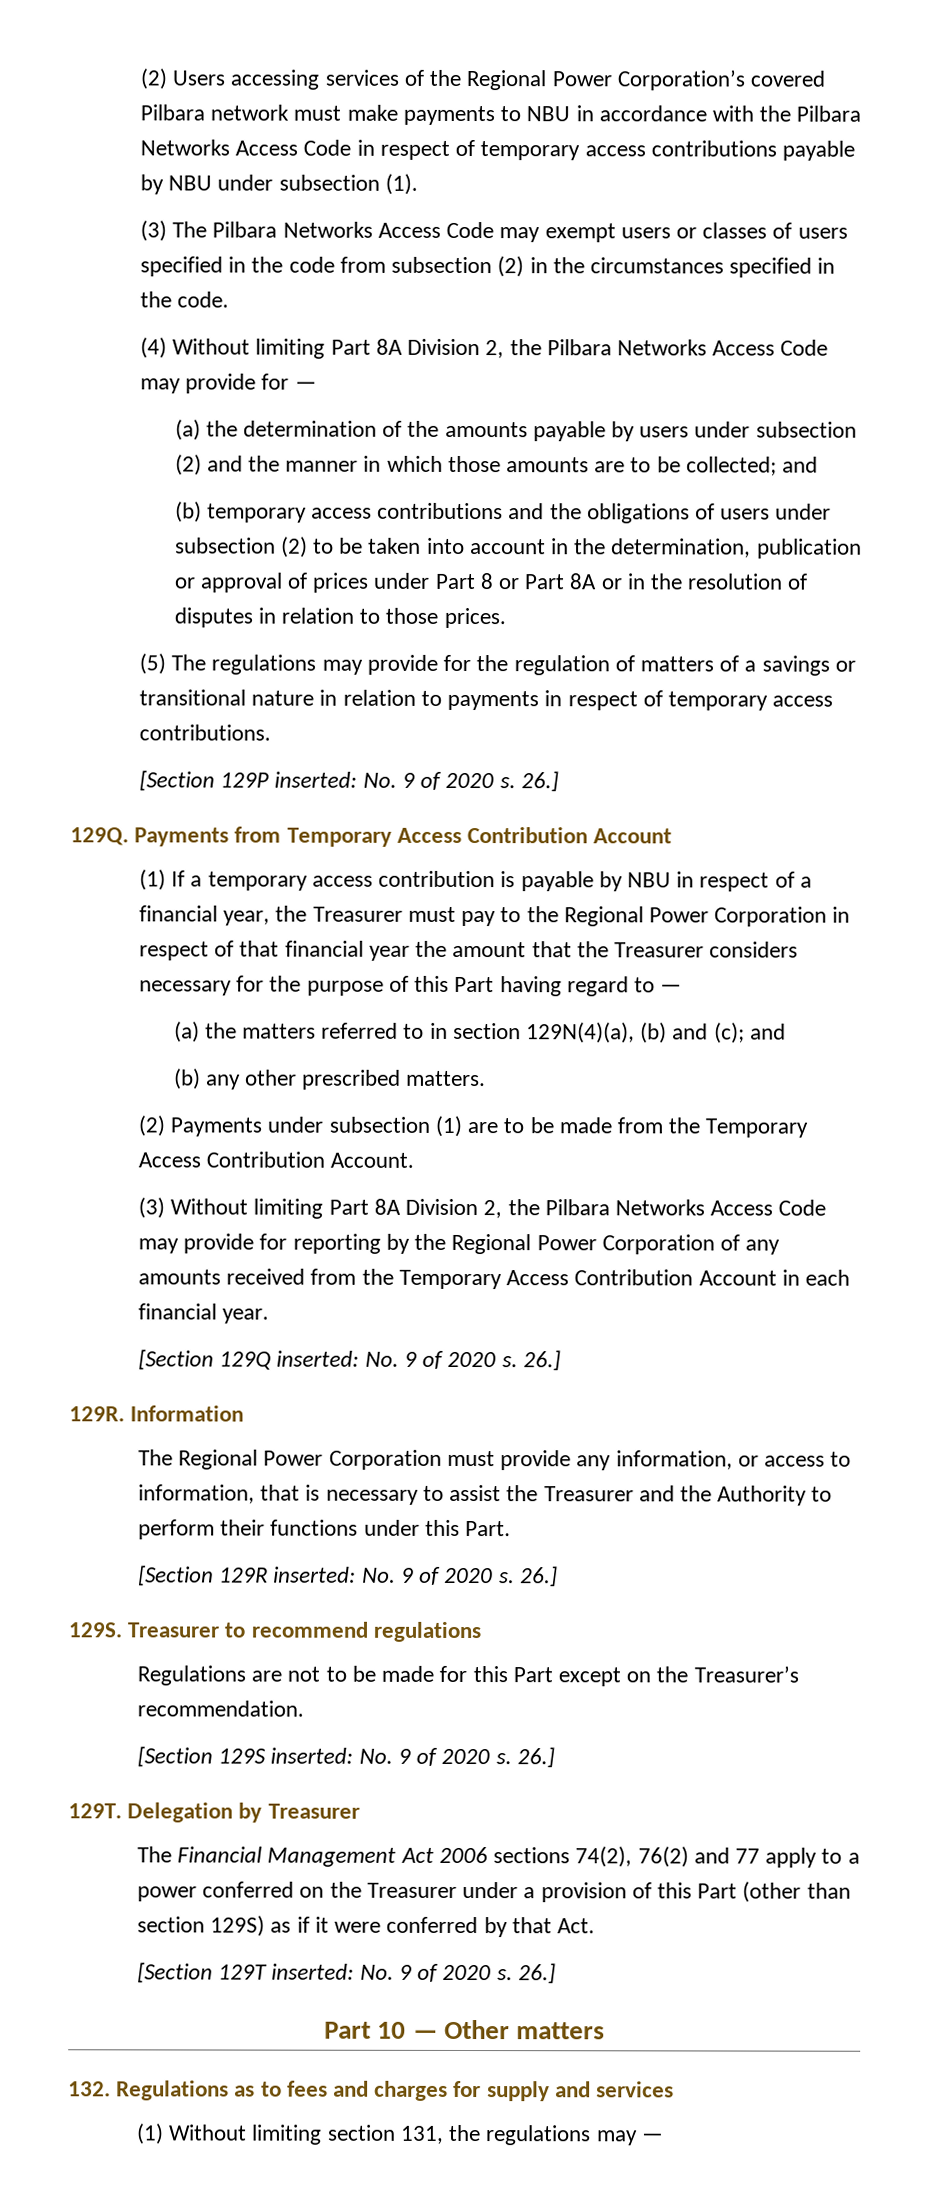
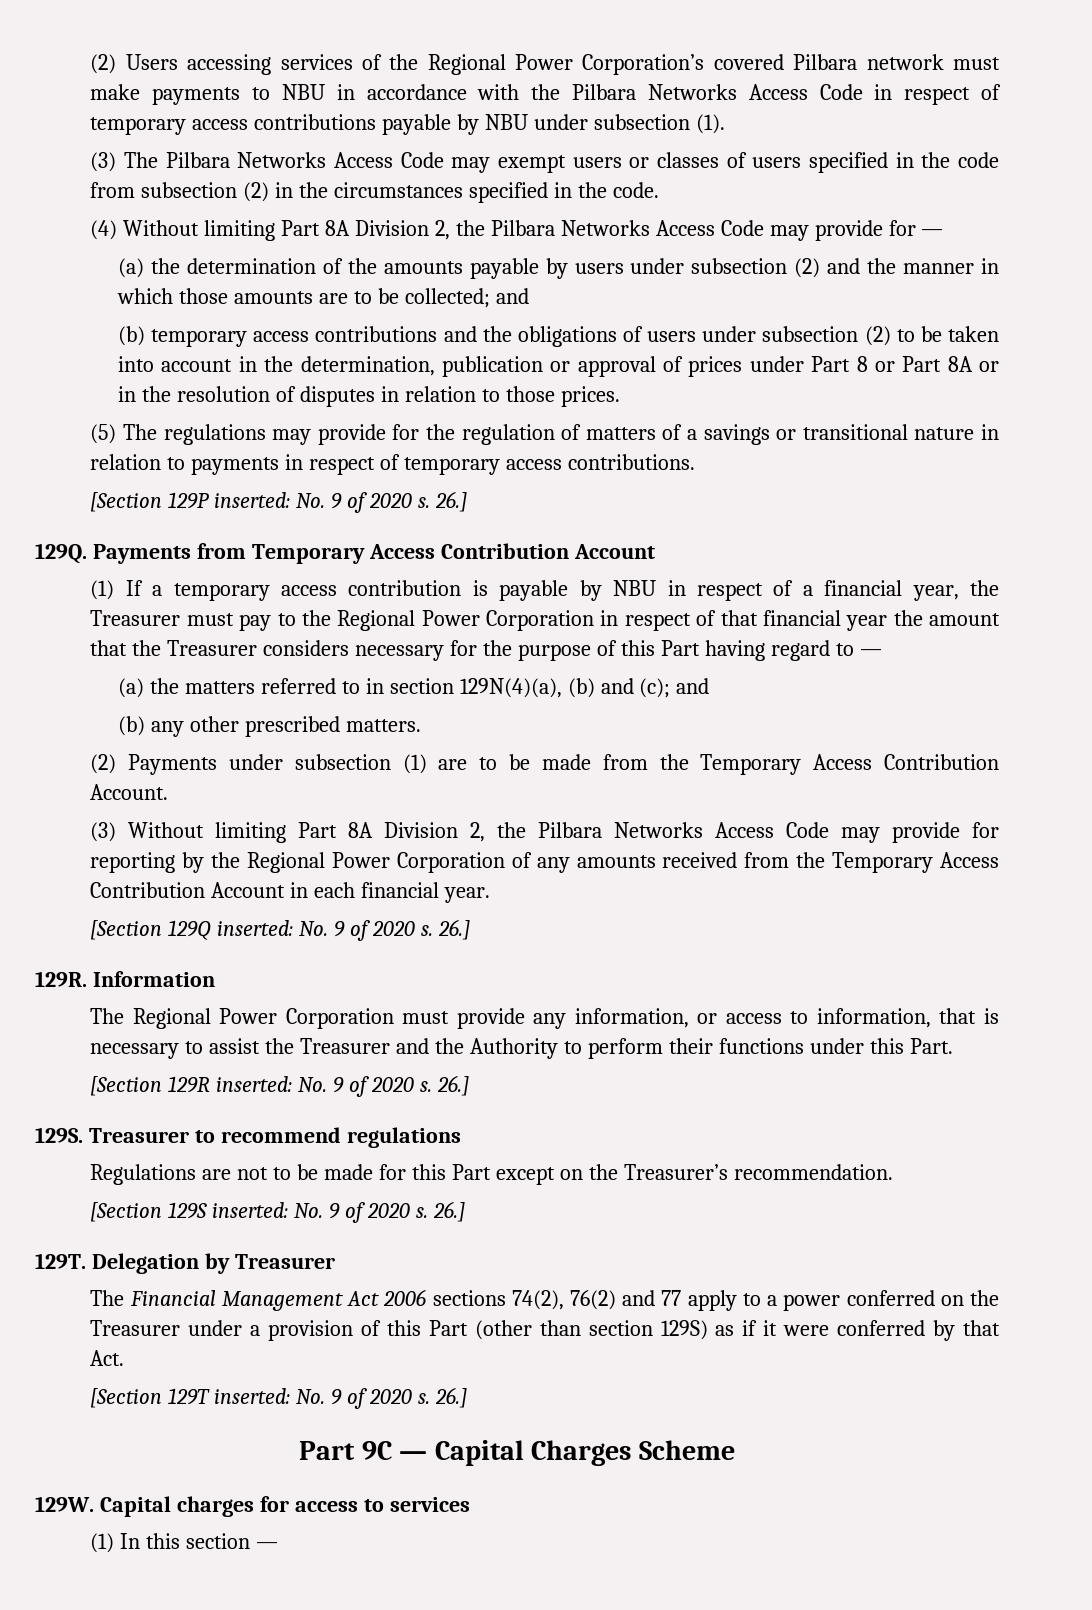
- Part 10 — Other matters
- 132. Regulations as to fees and charges for supply and services
- (1) Without limiting section 131, the regulations may —
+ Part 9C — Capital Charges Scheme
+ 129W. Capital charges for access to services
+ (1) In this section —

